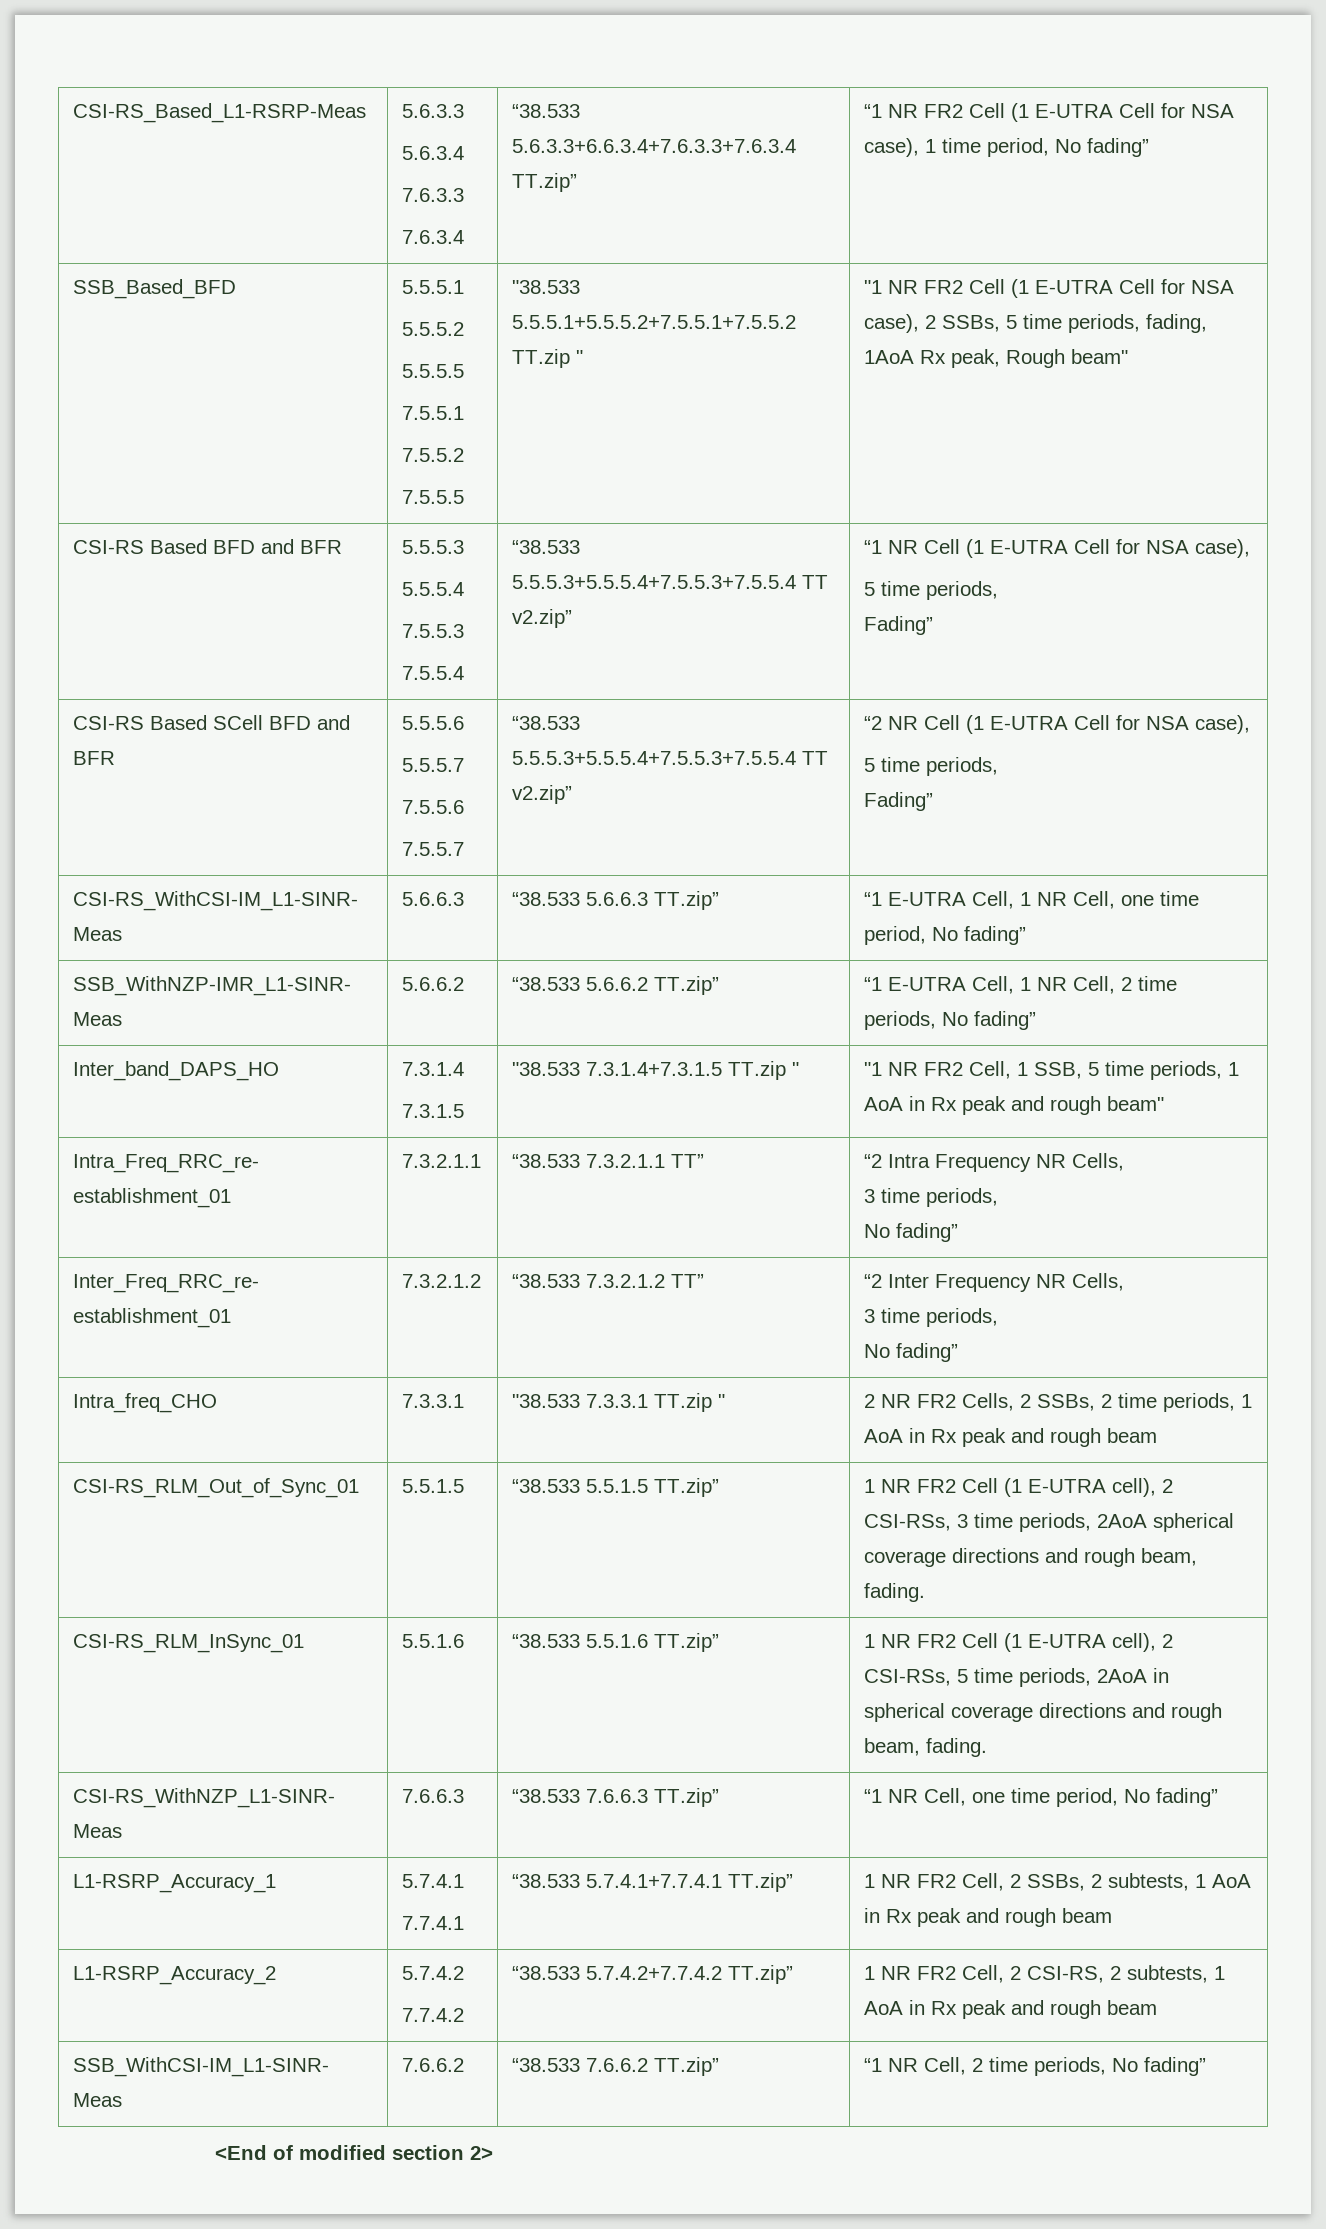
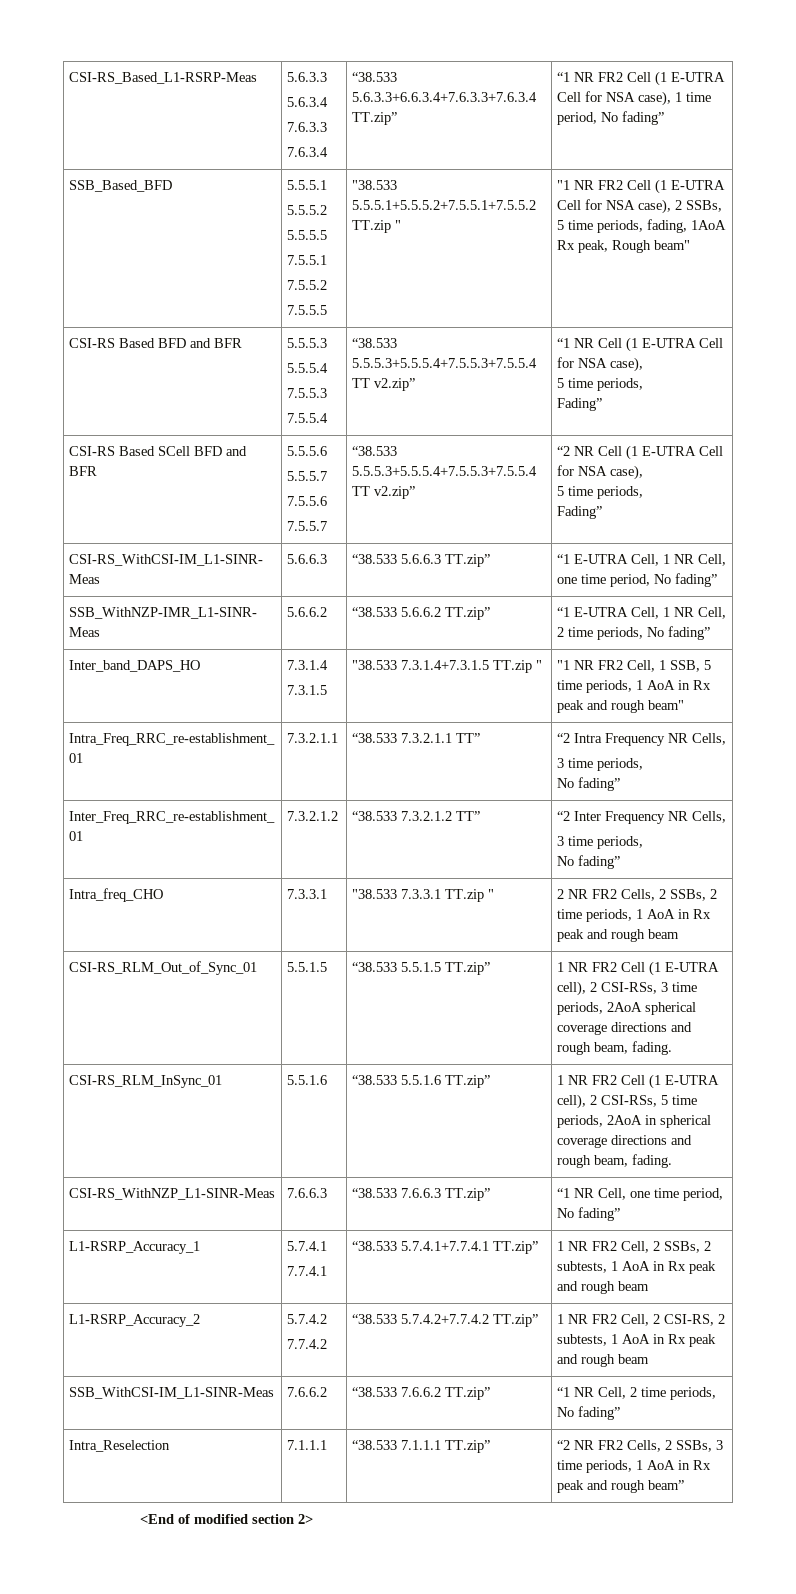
+ Intra_Reselection | 7.1.1.1 | “38.533 7.1.1.1 TT.zip” | “2 NR FR2 Cells, 2 SSBs, 3 time periods, 1 AoA in Rx peak and rough beam”

